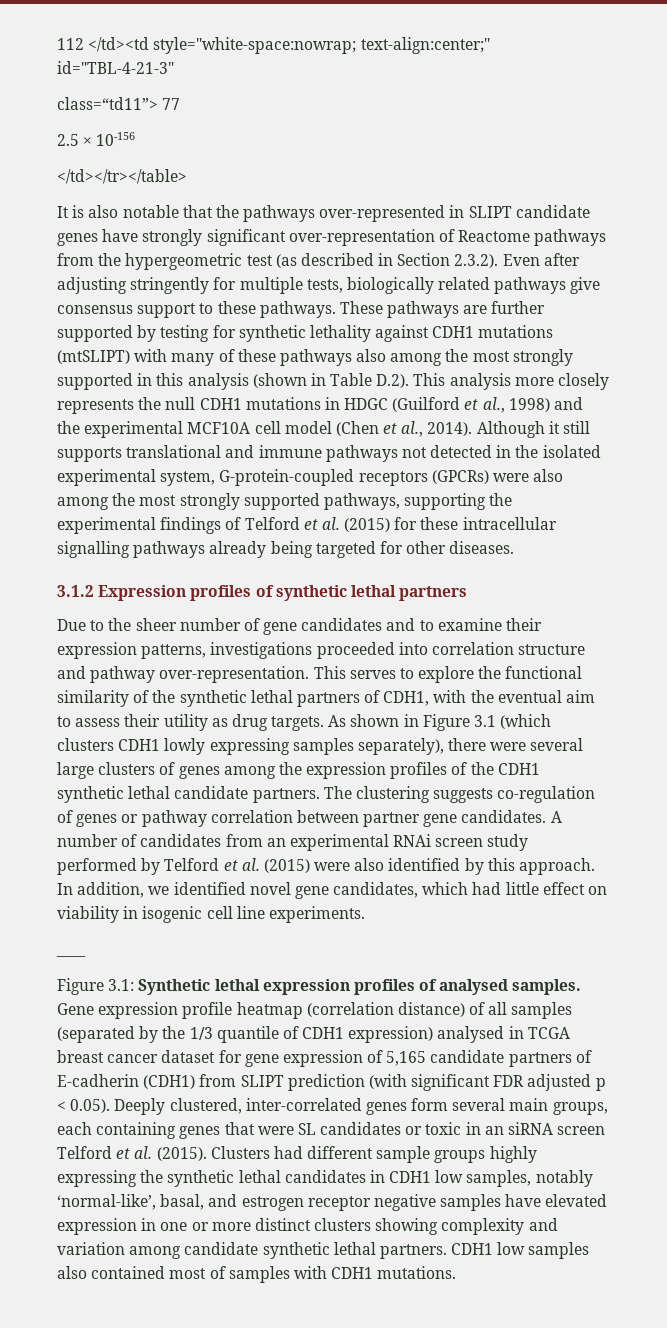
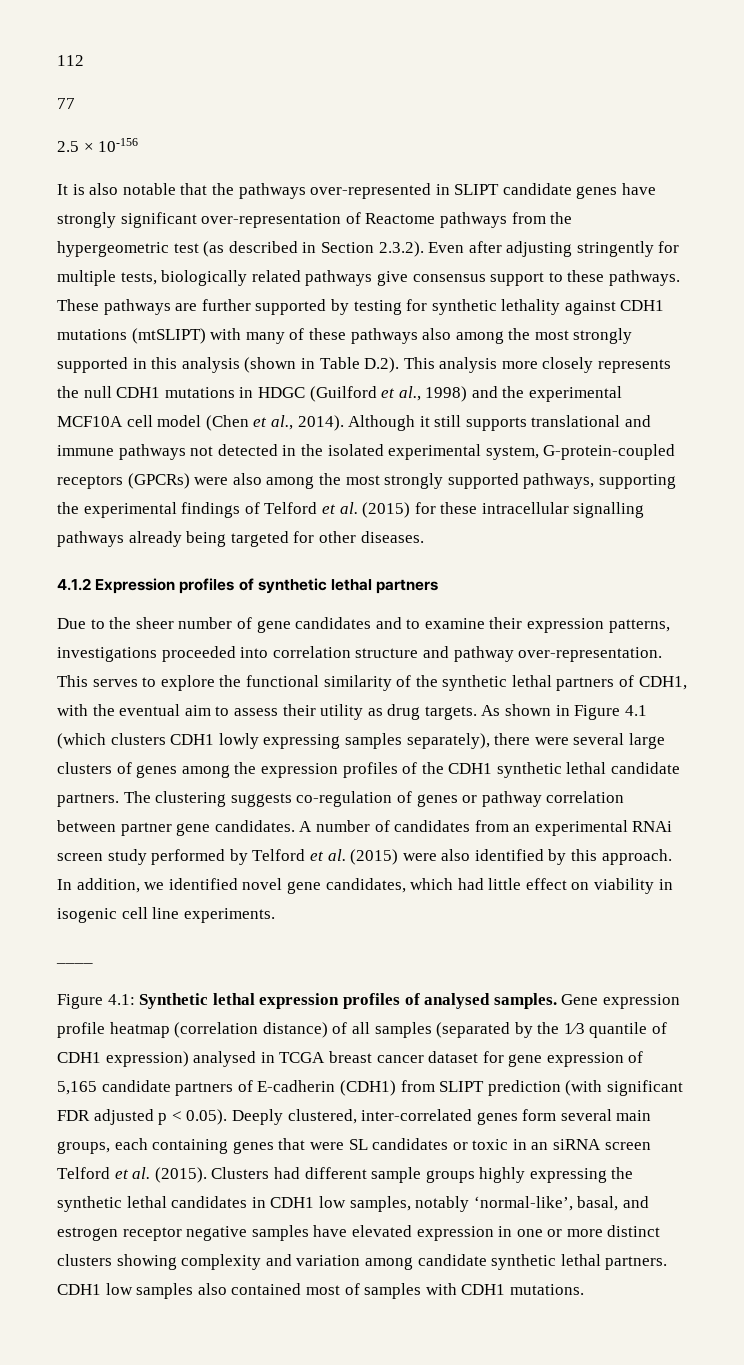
- 112 </td><td style="white-space:nowrap; text-align:center;" id="TBL-4-21-3"
- class=“td11”> 77
+ 112
+ 77
- </td></tr></table>
- 3.1.2 Expression profiles of synthetic lethal partners
+ 4.1.2 Expression profiles of synthetic lethal partners
- As shown in Figure 3.1 (which clusters CDH1 lowly expressing samples separately), there were several large clusters of genes among the expression profiles of the CDH1 synthetic lethal candidate partners.
+ As shown in Figure 4.1 (which clusters CDH1 lowly expressing samples separately), there were several large clusters of genes among the expression profiles of the CDH1 synthetic lethal candidate partners.
- Figure 3.1: Synthetic lethal expression profiles of analysed samples.
+ Figure 4.1: Synthetic lethal expression profiles of analysed samples.

